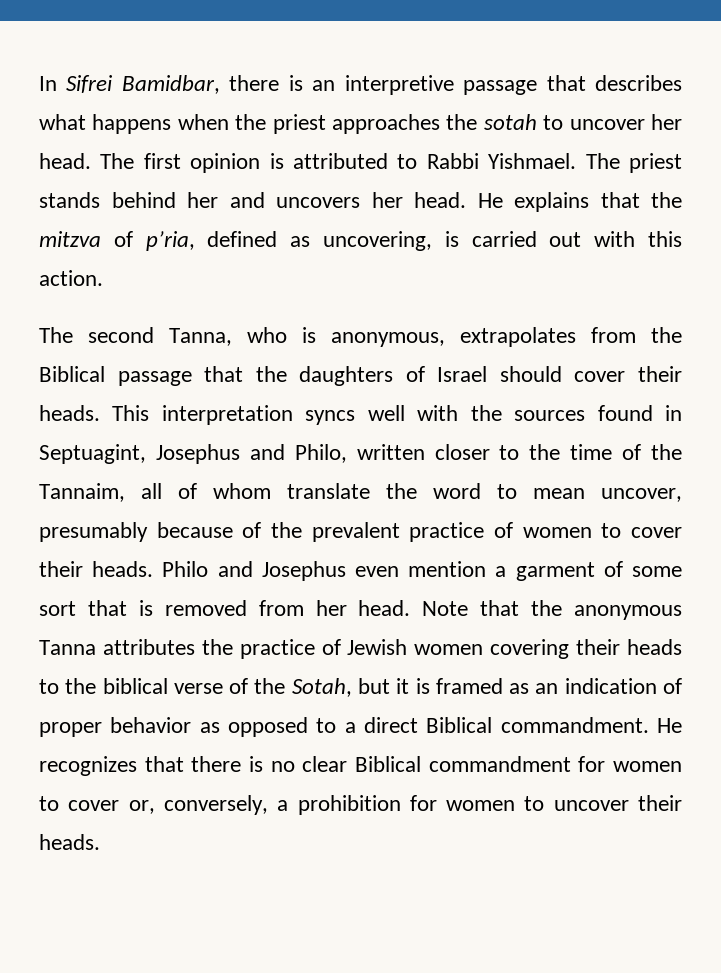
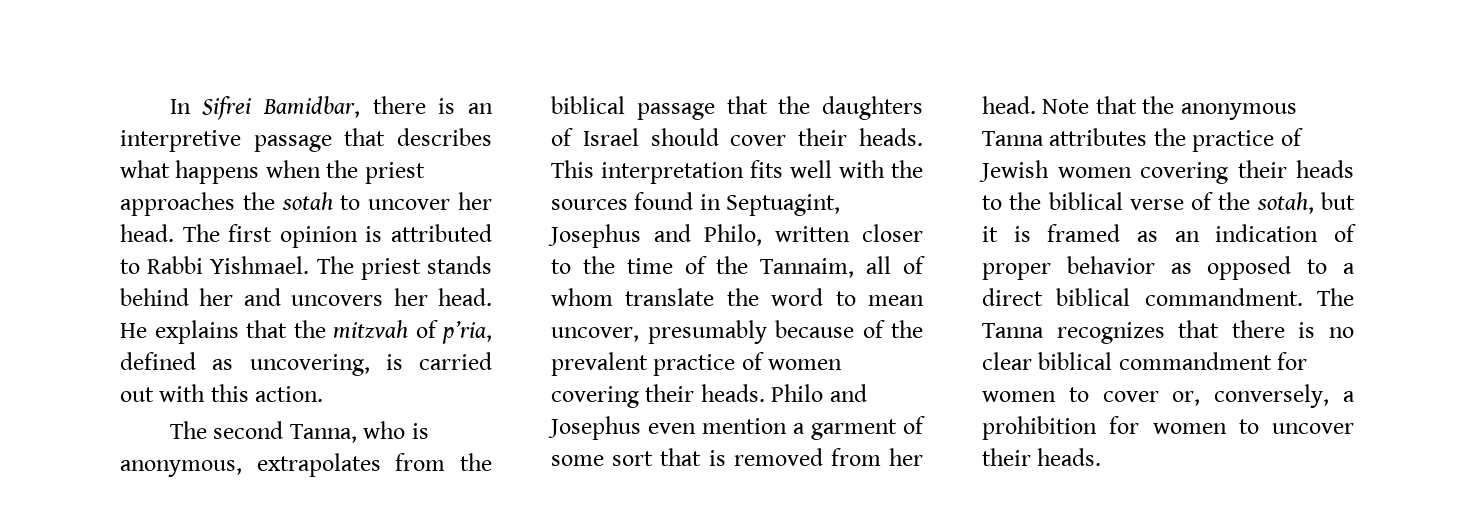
- He explains that the mitzva of p’ria, defined as uncovering, is carried out with this action.
+ He explains that the mitzvah of p’ria, defined as uncovering, is carried out with this action.
- The second Tanna, who is anonymous, extrapolates from the Biblical passage that the daughters of Israel should cover their heads.
+ The second Tanna, who is anonymous, extrapolates from the biblical passage that the daughters of Israel should cover their heads.
- This interpretation syncs well with the sources found in Septuagint, Josephus and Philo, written closer to the time of the Tannaim, all of whom translate the word to mean uncover, presumably because of the prevalent practice of women to cover their heads.
+ This interpretation fits well with the sources found in Septuagint, Josephus and Philo, written closer to the time of the Tannaim, all of whom translate the word to mean uncover, presumably because of the prevalent practice of women covering their heads.
- Note that the anonymous Tanna attributes the practice of Jewish women covering their heads to the biblical verse of the Sotah, but it is framed as an indication of proper behavior as opposed to a direct Biblical commandment. He recognizes that there is no clear Biblical commandment for women to cover or, conversely, a prohibition for women to uncover their heads.
+ Note that the anonymous Tanna attributes the practice of Jewish women covering their heads to the biblical verse of the sotah, but it is framed as an indication of proper behavior as opposed to a direct biblical commandment. The Tanna recognizes that there is no clear biblical commandment for women to cover or, conversely, a prohibition for women to uncover their heads.

